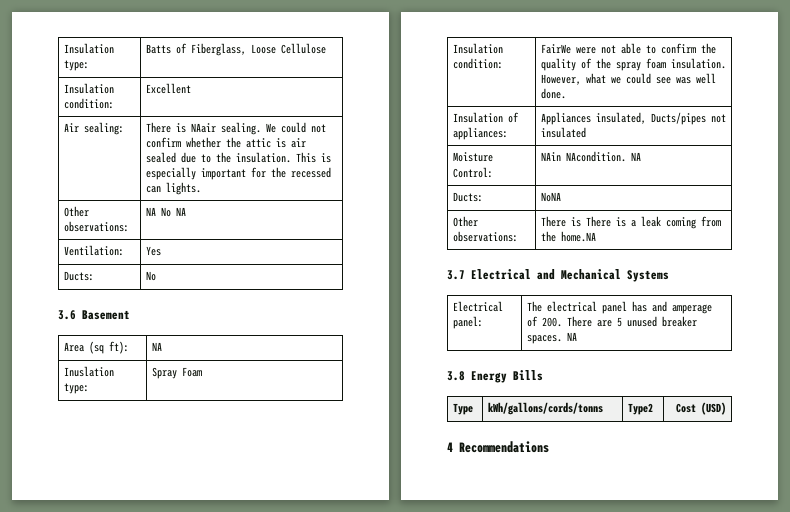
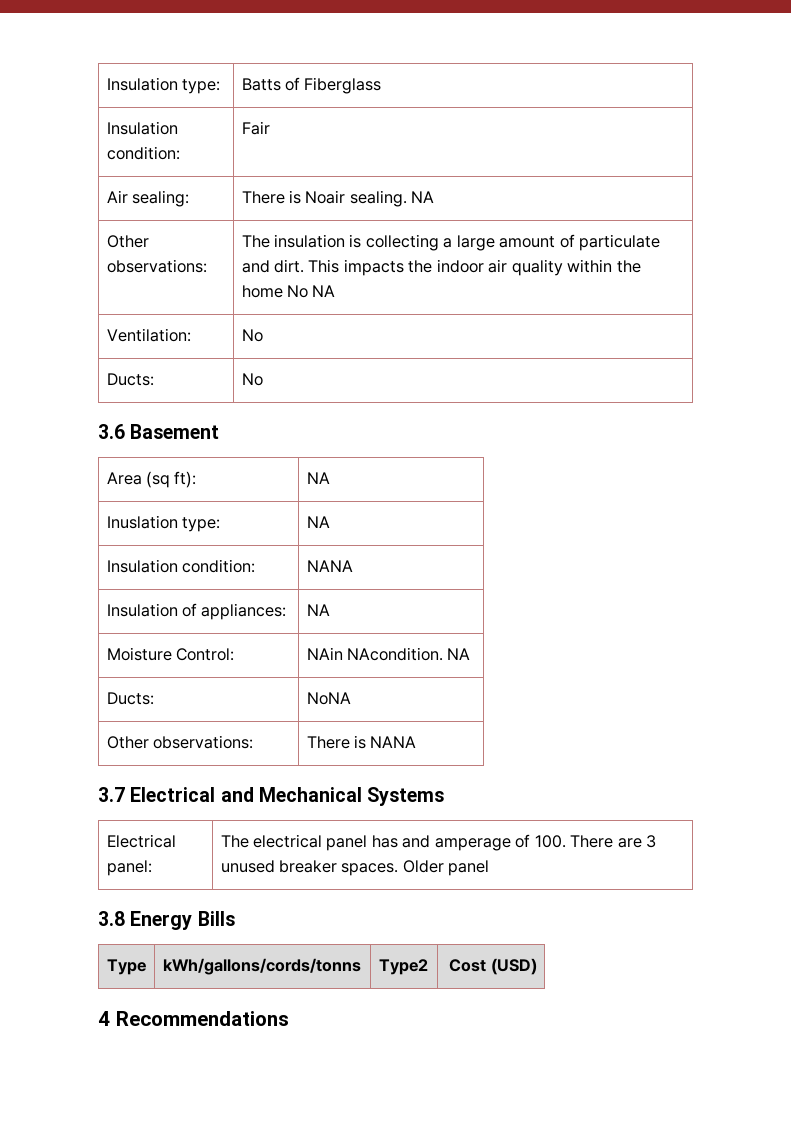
- Insulation type: | Batts of Fiberglass, Loose Cellulose
- Insulation condition: | Excellent
+ Insulation type: | Batts of Fiberglass
+ Insulation condition: | Fair
- Air sealing: | There is NAair sealing. We could not confirm whether the attic is air sealed due to the insulation. This is especially important for the recessed can lights.
- Other observations: | NA No NA
+ Air sealing: | There is Noair sealing. NA
+ Other observations: | The insulation is collecting a large amount of particulate and dirt. This impacts the indoor air quality within the home No NA
- Ventilation: | Yes
+ Ventilation: | No
- Inuslation type: | Spray Foam
- Insulation condition: | FairWe were not able to confirm the quality of the spray foam insulation. However, what we could see was well done.
- Insulation of appliances: | Appliances insulated, Ducts/pipes not insulated
+ Inuslation type: | NA
+ Insulation condition: | NANA
+ Insulation of appliances: | NA
- Other observations: | There is There is a leak coming from the home.NA
+ Other observations: | There is NANA
- Electrical panel: | The electrical panel has and amperage of 200. There are 5 unused breaker spaces. NA
+ Electrical panel: | The electrical panel has and amperage of 100. There are 3 unused breaker spaces. Older panel

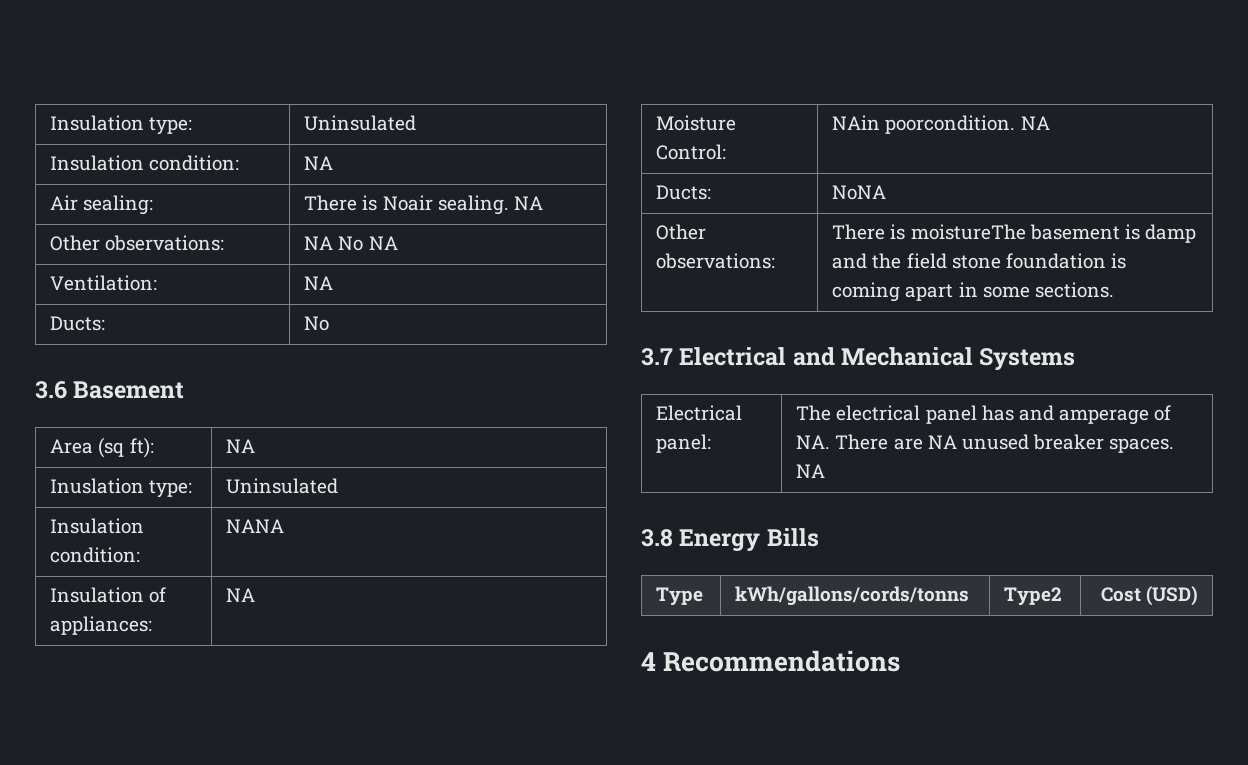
- Insulation type: | Batts of Fiberglass
- Insulation condition: | Fair
+ Insulation type: | Uninsulated
+ Insulation condition: | NA
- Other observations: | The insulation is collecting a large amount of particulate and dirt. This impacts the indoor air quality within the home No NA
+ Other observations: | NA No NA
- Ventilation: | No
+ Ventilation: | NA
- Inuslation type: | NA
+ Inuslation type: | Uninsulated
- Moisture Control: | NAin NAcondition. NA
+ Moisture Control: | NAin poorcondition. NA
- Other observations: | There is NANA
+ Other observations: | There is moistureThe basement is damp and the field stone foundation is coming apart in some sections.
- Electrical panel: | The electrical panel has and amperage of 100. There are 3 unused breaker spaces. Older panel
+ Electrical panel: | The electrical panel has and amperage of NA. There are NA unused breaker spaces. NA

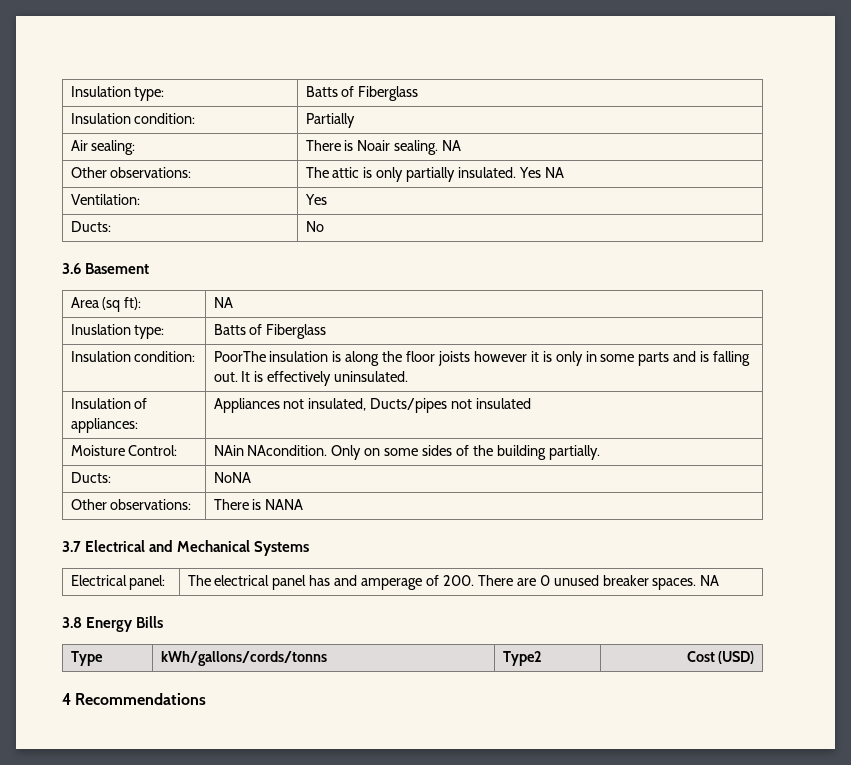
- Insulation type: | Uninsulated
- Insulation condition: | NA
+ Insulation type: | Batts of Fiberglass
+ Insulation condition: | Partially
- Other observations: | NA No NA
+ Other observations: | The attic is only partially insulated. Yes NA
- Ventilation: | NA
+ Ventilation: | Yes
- Inuslation type: | Uninsulated
- Insulation condition: | NANA
- Insulation of appliances: | NA
- Moisture Control: | NAin poorcondition. NA
+ Inuslation type: | Batts of Fiberglass
+ Insulation condition: | PoorThe insulation is along the floor joists however it is only in some parts and is falling out. It is effectively uninsulated.
+ Insulation of appliances: | Appliances not insulated, Ducts/pipes not insulated
+ Moisture Control: | NAin NAcondition. Only on some sides of the building partially.
- Other observations: | There is moistureThe basement is damp and the field stone foundation is coming apart in some sections.
+ Other observations: | There is NANA
- Electrical panel: | The electrical panel has and amperage of NA. There are NA unused breaker spaces. NA
+ Electrical panel: | The electrical panel has and amperage of 200. There are 0 unused breaker spaces. NA

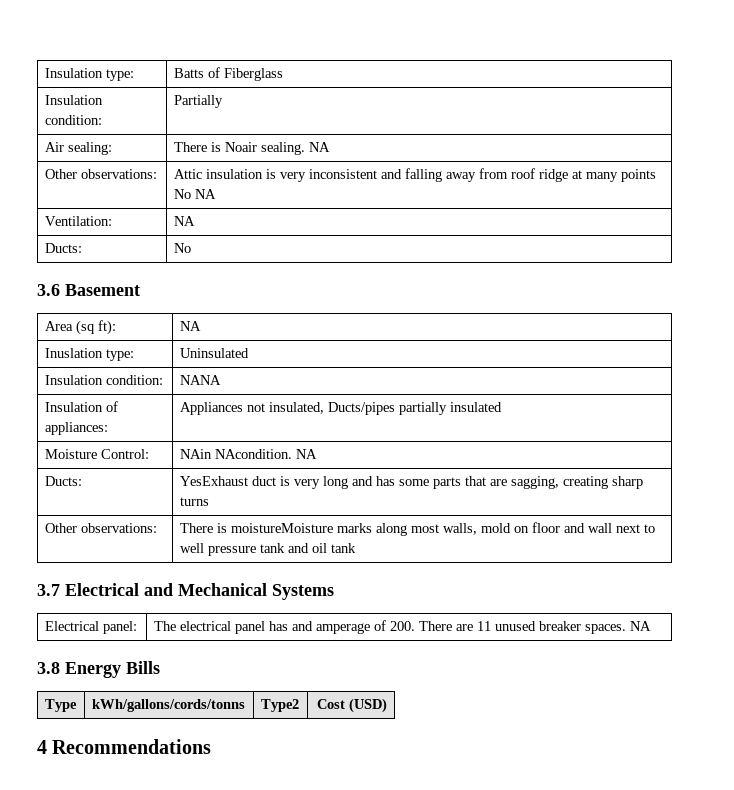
- Other observations: | The attic is only partially insulated. Yes NA
+ Other observations: | Attic insulation is very inconsistent and falling away from roof ridge at many points No NA
- Ventilation: | Yes
+ Ventilation: | NA
- Inuslation type: | Batts of Fiberglass
- Insulation condition: | PoorThe insulation is along the floor joists however it is only in some parts and is falling out. It is effectively uninsulated.
+ Inuslation type: | Uninsulated
+ Insulation condition: | NANA
- Insulation of appliances: | Appliances not insulated, Ducts/pipes not insulated
+ Insulation of appliances: | Appliances not insulated, Ducts/pipes partially insulated
- Moisture Control: | NAin NAcondition. Only on some sides of the building partially.
- Ducts: | NoNA
- Other observations: | There is NANA
+ Moisture Control: | NAin NAcondition. NA
+ Ducts: | YesExhaust duct is very long and has some parts that are sagging, creating sharp turns
+ Other observations: | There is moistureMoisture marks along most walls, mold on floor and wall next to well pressure tank and oil tank
- Electrical panel: | The electrical panel has and amperage of 200. There are 0 unused breaker spaces. NA
+ Electrical panel: | The electrical panel has and amperage of 200. There are 11 unused breaker spaces. NA

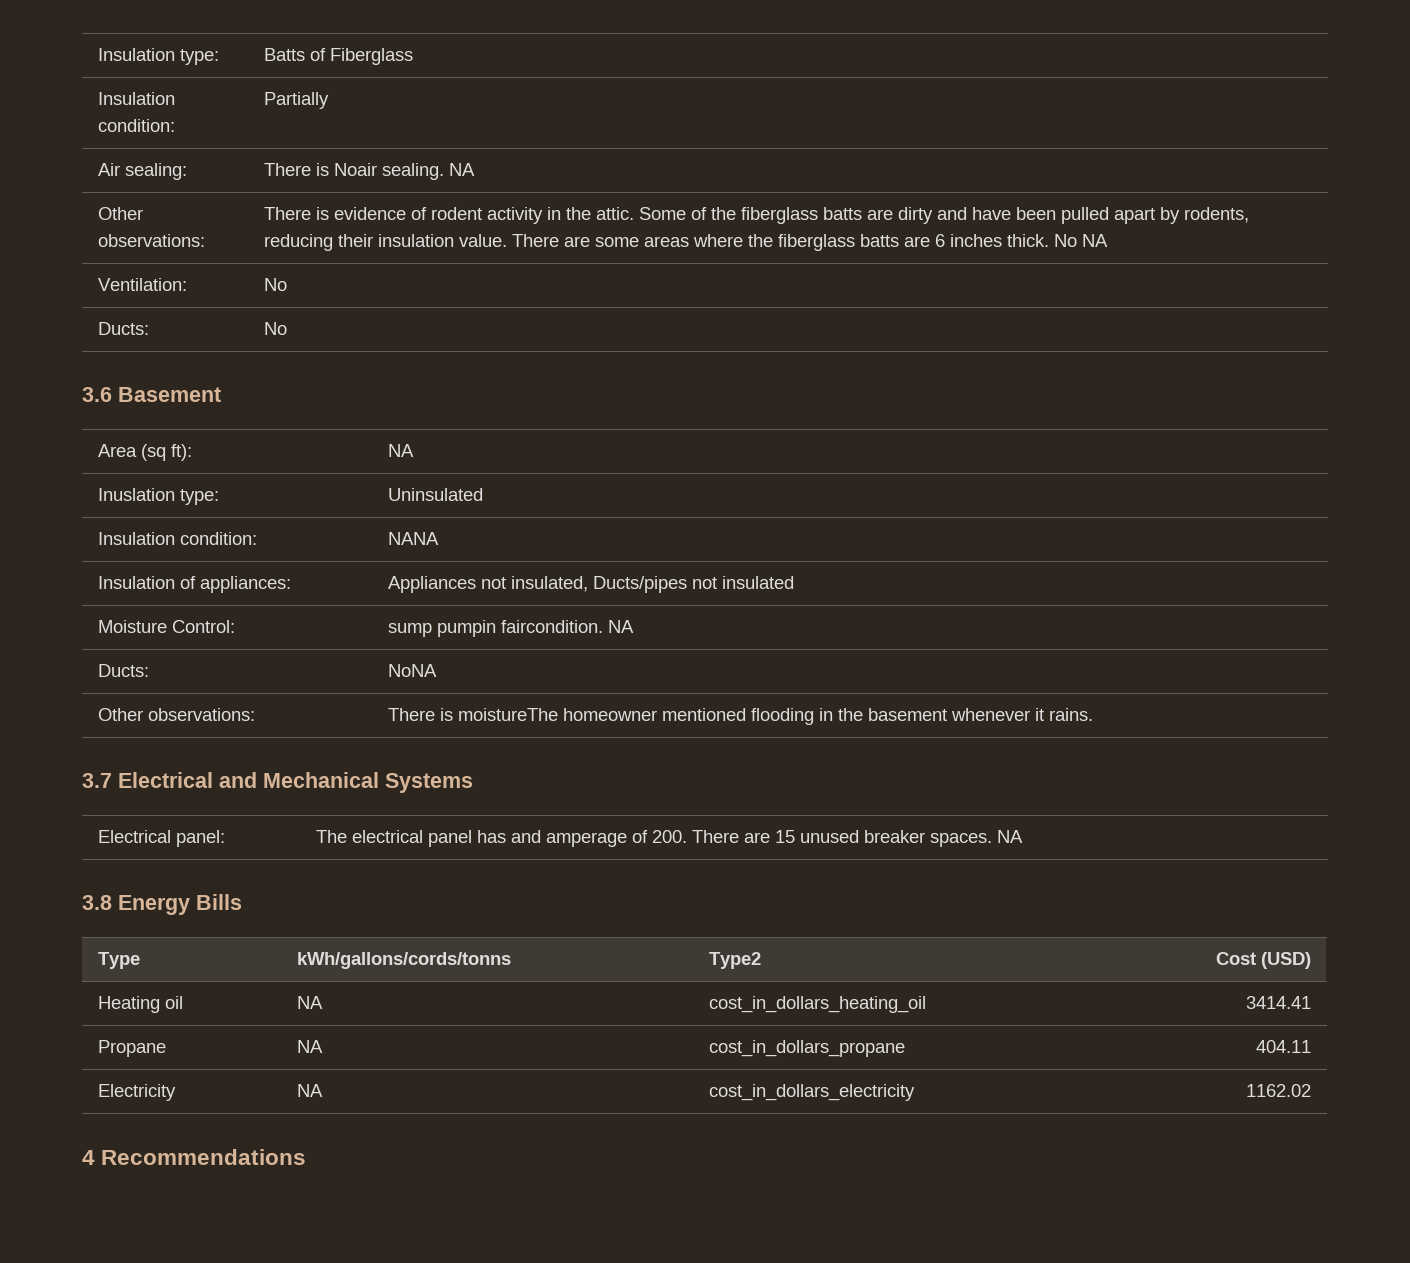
- Attic insulation is very inconsistent and falling away from roof ridge at many points No NA
+ There is evidence of rodent activity in the attic. Some of the fiberglass batts are dirty and have been pulled apart by rodents, reducing their insulation value. There are some areas where the fiberglass batts are 6 inches thick. No NA
- Ventilation: | NA
+ Ventilation: | No
- Insulation of appliances: | Appliances not insulated, Ducts/pipes partially insulated
+ Insulation of appliances: | Appliances not insulated, Ducts/pipes not insulated
- Moisture Control: | NAin NAcondition. NA
- Ducts: | YesExhaust duct is very long and has some parts that are sagging, creating sharp turns
- Other observations: | There is moistureMoisture marks along most walls, mold on floor and wall next to well pressure tank and oil tank
+ Moisture Control: | sump pumpin faircondition. NA
+ Ducts: | NoNA
+ Other observations: | There is moistureThe homeowner mentioned flooding in the basement whenever it rains.
- Electrical panel: | The electrical panel has and amperage of 200. There are 11 unused breaker spaces. NA
+ Electrical panel: | The electrical panel has and amperage of 200. There are 15 unused breaker spaces. NA
+ Heating oil | NA | cost_in_dollars_heating_oil | 3414.41
+ Propane | NA | cost_in_dollars_propane | 404.11
+ Electricity | NA | cost_in_dollars_electricity | 1162.02

